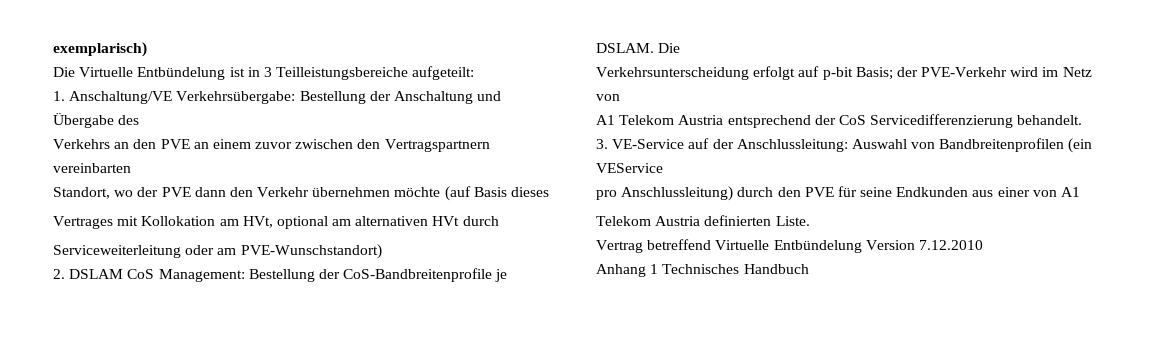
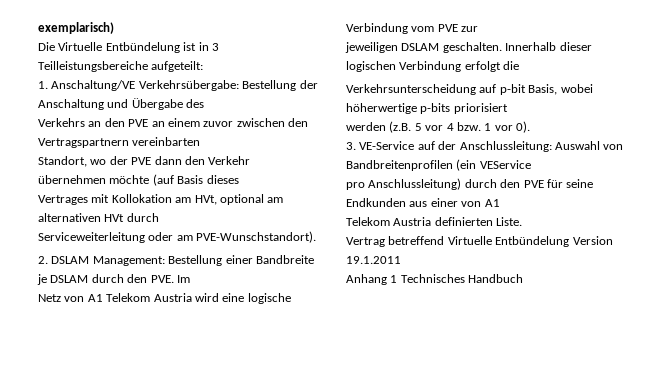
- Serviceweiterleitung oder am PVE-Wunschstandort)
+ Serviceweiterleitung oder am PVE-Wunschstandort).
- 2. DSLAM CoS Management: Bestellung der CoS-Bandbreitenprofile je DSLAM. Die
- Verkehrsunterscheidung erfolgt auf p-bit Basis; der PVE-Verkehr wird im Netz von
- A1 Telekom Austria entsprechend der CoS Servicedifferenzierung behandelt.
+ 2. DSLAM Management: Bestellung einer Bandbreite je DSLAM durch den PVE. Im
+ Netz von A1 Telekom Austria wird eine logische Verbindung vom PVE zur
+ jeweiligen DSLAM geschalten. Innerhalb dieser logischen Verbindung erfolgt die
+ Verkehrsunterscheidung auf p-bit Basis, wobei höherwertige p-bits priorisiert
+ werden (z.B. 5 vor 4 bzw. 1 vor 0).
- Vertrag betreffend Virtuelle Entbündelung Version 7.12.2010
+ Vertrag betreffend Virtuelle Entbündelung Version 19.1.2011

